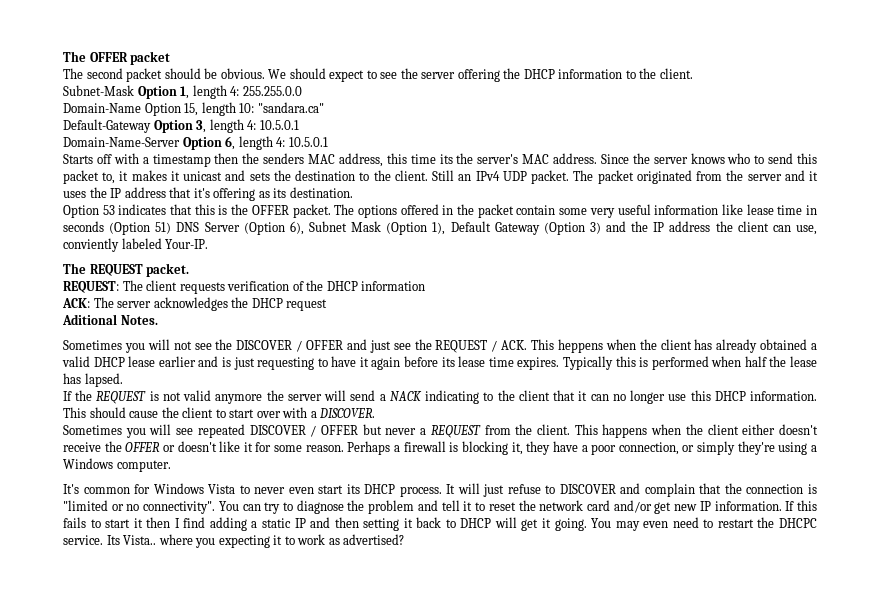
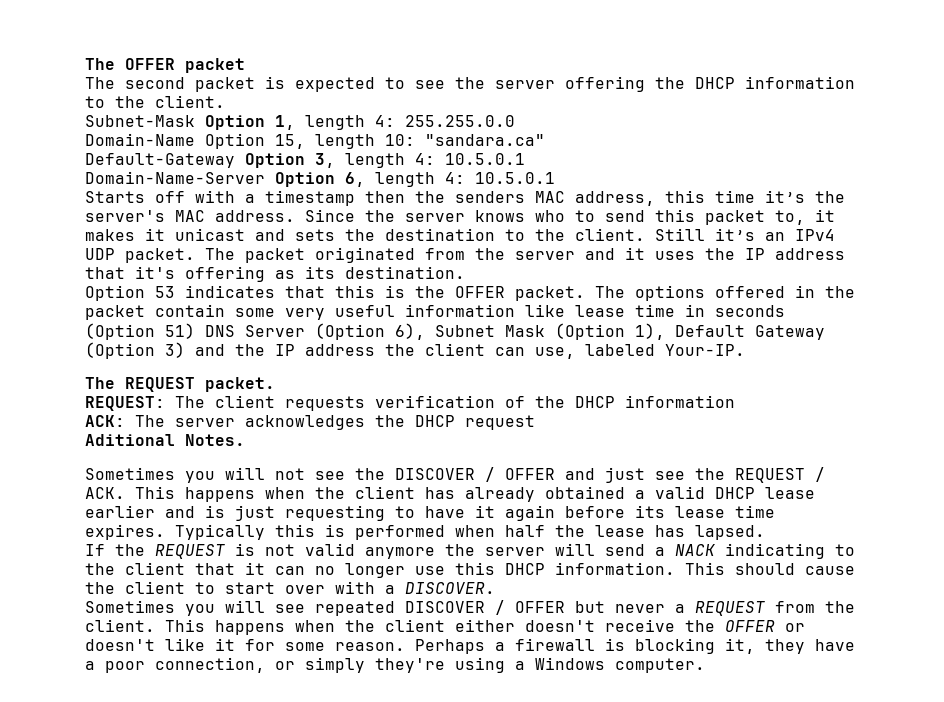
- The second packet should be obvious. We should expect to see the server offering the DHCP information to the client.
+ The second packet is expected to see the server offering the DHCP information to the client.
- Starts off with a timestamp then the senders MAC address, this time its the server's MAC address.
+ Starts off with a timestamp then the senders MAC address, this time it’s the server's MAC address.
- Still an IPv4 UDP packet.
+ Still it’s an IPv4 UDP packet.
- The options offered in the packet contain some very useful information like lease time in seconds (Option 51) DNS Server (Option 6), Subnet Mask (Option 1), Default Gateway (Option 3) and the IP address the client can use, conviently labeled Your-IP.
+ The options offered in the packet contain some very useful information like lease time in seconds (Option 51) DNS Server (Option 6), Subnet Mask (Option 1), Default Gateway (Option 3) and the IP address the client can use, labeled Your-IP.
- Sometimes you will not see the DISCOVER / OFFER and just see the REQUEST / ACK. This heppens when the client has already obtained a valid DHCP lease earlier and is just requesting to have it again before its lease time expires.
+ Sometimes you will not see the DISCOVER / OFFER and just see the REQUEST / ACK. This happens when the client has already obtained a valid DHCP lease earlier and is just requesting to have it again before its lease time expires.
- It's common for Windows Vista to never even start its DHCP process. It will just refuse to DISCOVER and complain that the connection is "limited or no connectivity". You can try to diagnose the problem and tell it to reset the network card and/or get new IP information. If this fails to start it then I find adding a static IP and then setting it back to DHCP will get it going. You may even need to restart the DHCPC service. Its Vista.. where you expecting it to work as advertised?

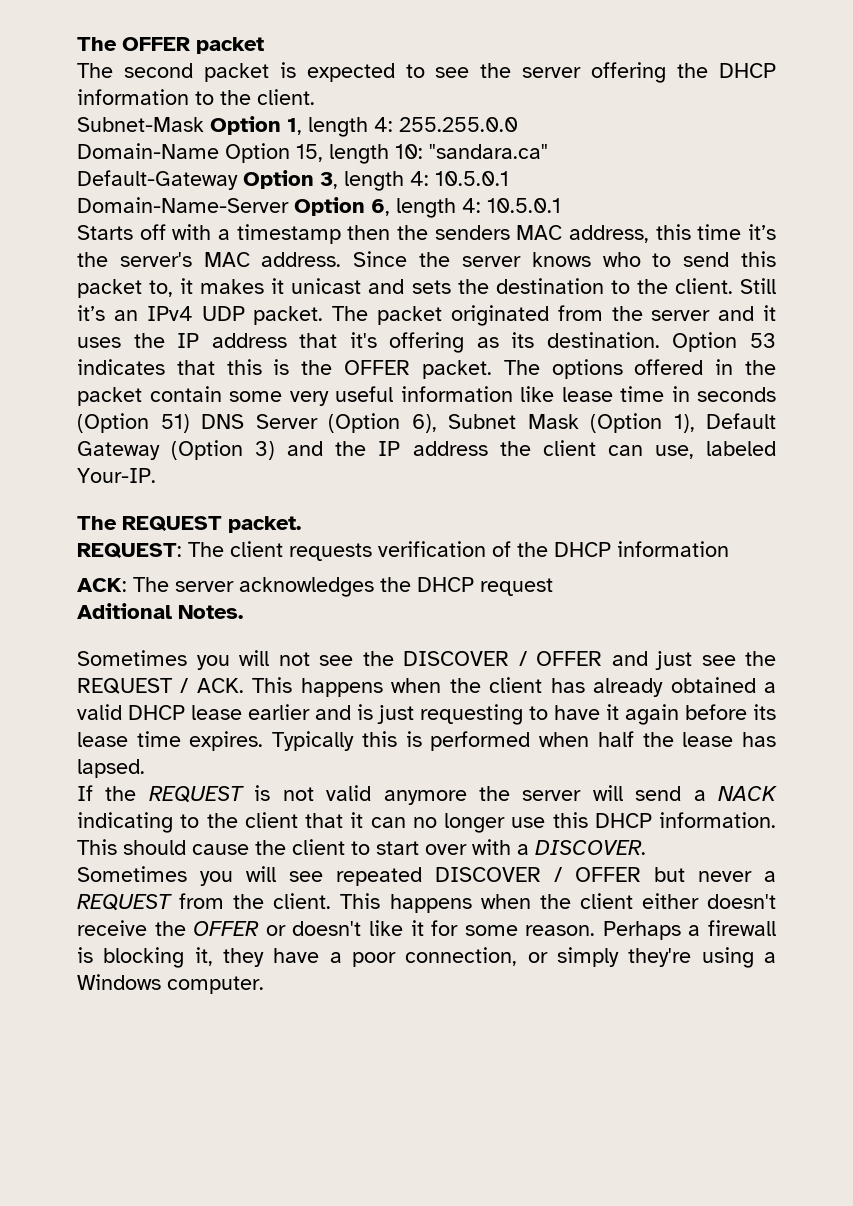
- The packet originated from the server and it uses the IP address that it's offering as its destination.
- Option 53 indicates that this is the OFFER packet.
+ The packet originated from the server and it uses the IP address that it's offering as its destination. Option 53 indicates that this is the OFFER packet.

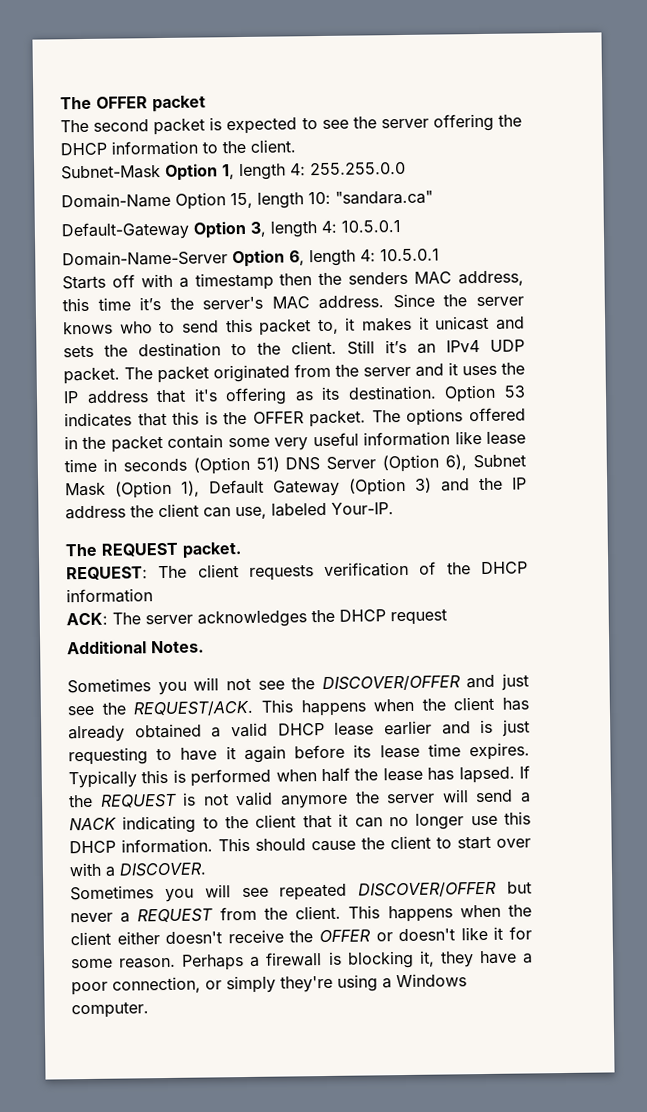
- Aditional Notes.
+ Additional Notes.
- Sometimes you will not see the DISCOVER / OFFER and just see the REQUEST / ACK. This happens when the client has already obtained a valid DHCP lease earlier and is just requesting to have it again before its lease time expires.
+ Sometimes you will not see the DISCOVER/OFFER and just see the REQUEST/ACK. This happens when the client has already obtained a valid DHCP lease earlier and is just requesting to have it again before its lease time expires.
- Typically this is performed when half the lease has lapsed.
- If the REQUEST is not valid anymore the server will send a NACK indicating to the client that it can no longer use this DHCP information.
+ Typically this is performed when half the lease has lapsed. If the REQUEST is not valid anymore the server will send a NACK indicating to the client that it can no longer use this DHCP information.
- Sometimes you will see repeated DISCOVER / OFFER but never a REQUEST from the client.
+ Sometimes you will see repeated DISCOVER/OFFER but never a REQUEST from the client.

